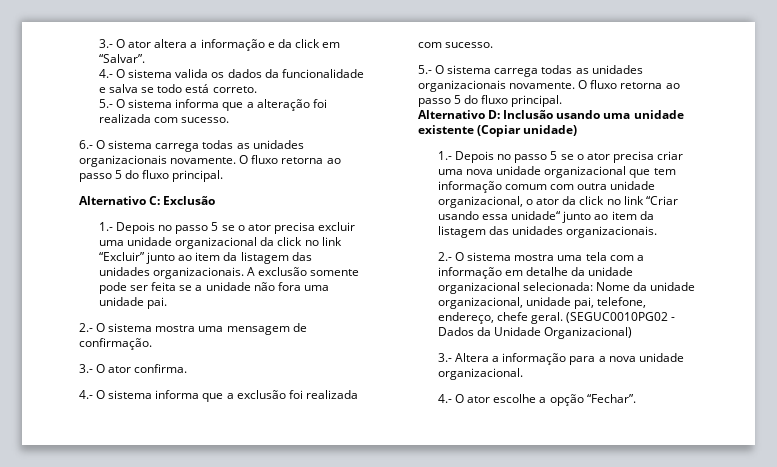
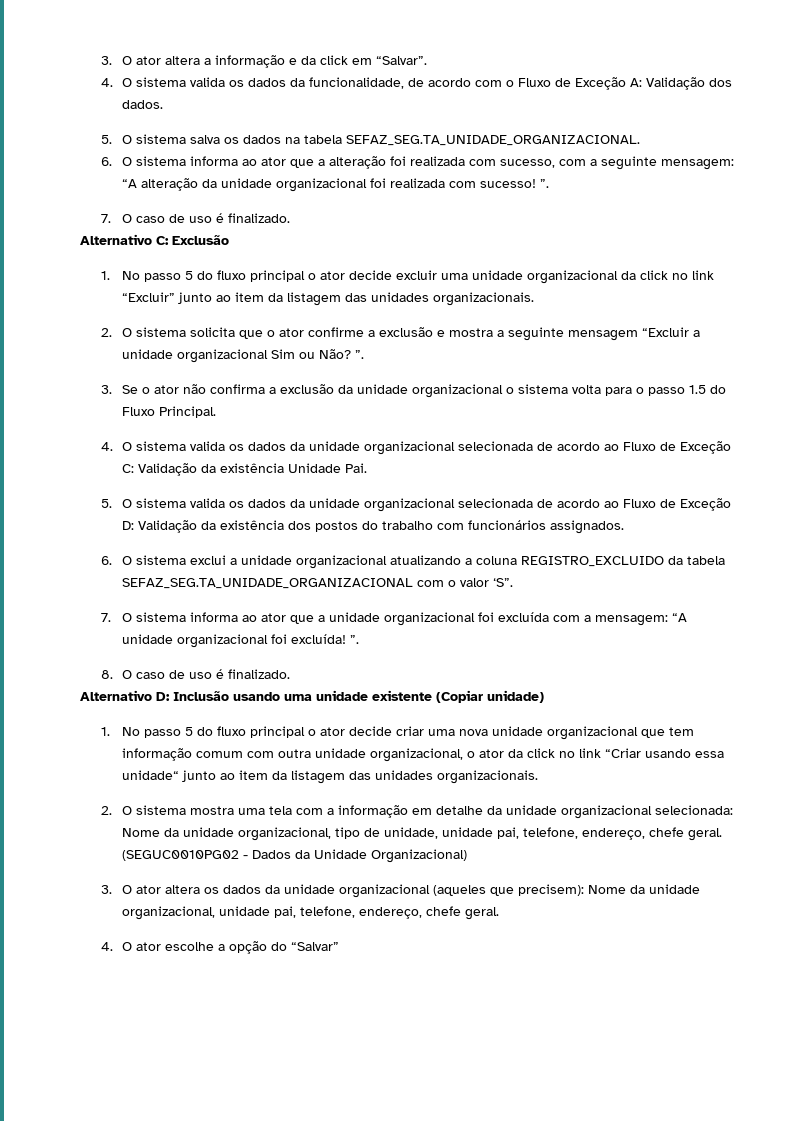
- 3.- O ator altera a informação e da click em “Salvar”.
+ 3. O ator altera a informação e da click em “Salvar”.
- 4.- O sistema valida os dados da funcionalidade e salva se todo está correto.
- 5.- O sistema informa que a alteração foi realizada com sucesso.
- 6.- O sistema carrega todas as unidades organizacionais novamente. O fluxo retorna ao passo 5 do fluxo principal.
+ 4. O sistema valida os dados da funcionalidade, de acordo com o Fluxo de Exceção A: Validação dos dados.
+ 5. O sistema salva os dados na tabela SEFAZ_SEG.TA_UNIDADE_ORGANIZACIONAL.
+ 6. O sistema informa ao ator que a alteração foi realizada com sucesso, com a seguinte mensagem: “A alteração da unidade organizacional foi realizada com sucesso! ”.
+ 7. O caso de uso é finalizado.
  Alternativo C: Exclusão
- 1.- Depois no passo 5 se o ator precisa excluir uma unidade organizacional da click no link “Excluir” junto ao item da listagem das unidades organizacionais. A exclusão somente pode ser feita se a unidade não fora uma unidade pai.
- 2.- O sistema mostra uma mensagem de confirmação.
- 3.- O ator confirma.
- 4.- O sistema informa que a exclusão foi realizada com sucesso.
- 5.- O sistema carrega todas as unidades organizacionais novamente. O fluxo retorna ao passo 5 do fluxo principal.
+ 1. No passo 5 do fluxo principal o ator decide excluir uma unidade organizacional da click no link “Excluir” junto ao item da listagem das unidades organizacionais.
+ 2. O sistema solicita que o ator confirme a exclusão e mostra a seguinte mensagem “Excluir a unidade organizacional Sim ou Não? ”.
+ 3. Se o ator não confirma a exclusão da unidade organizacional o sistema volta para o passo 1.5 do Fluxo Principal.
+ 4. O sistema valida os dados da unidade organizacional selecionada de acordo ao Fluxo de Exceção C: Validação da existência Unidade Pai.
+ 5. O sistema valida os dados da unidade organizacional selecionada de acordo ao Fluxo de Exceção D: Validação da existência dos postos do trabalho com funcionários assignados.
+ 6. O sistema exclui a unidade organizacional atualizando a coluna REGISTRO_EXCLUIDO da tabela SEFAZ_SEG.TA_UNIDADE_ORGANIZACIONAL com o valor ‘S”.
+ 7. O sistema informa ao ator que a unidade organizacional foi excluída com a mensagem: “A unidade organizacional foi excluída! ”.
+ 8. O caso de uso é finalizado.
- 1.- Depois no passo 5 se o ator precisa criar uma nova unidade organizacional que tem informação comum com outra unidade organizacional, o ator da click no link “Criar usando essa unidade“ junto ao item da listagem das unidades organizacionais.
+ 1. No passo 5 do fluxo principal o ator decide criar uma nova unidade organizacional que tem informação comum com outra unidade organizacional, o ator da click no link “Criar usando essa unidade“ junto ao item da listagem das unidades organizacionais.
- 2.- O sistema mostra uma tela com a informação em detalhe da unidade organizacional selecionada: Nome da unidade organizacional, unidade pai, telefone, endereço, chefe geral.
+ 2. O sistema mostra uma tela com a informação em detalhe da unidade organizacional selecionada: Nome da unidade organizacional, tipo de unidade, unidade pai, telefone, endereço, chefe geral.
- 3.- Altera a informação para a nova unidade organizacional.
- 4.- O ator escolhe a opção “Fechar”.
+ 3. O ator altera os dados da unidade organizacional (aqueles que precisem): Nome da unidade organizacional, unidade pai, telefone, endereço, chefe geral.
+ 4. O ator escolhe a opção do “Salvar”

